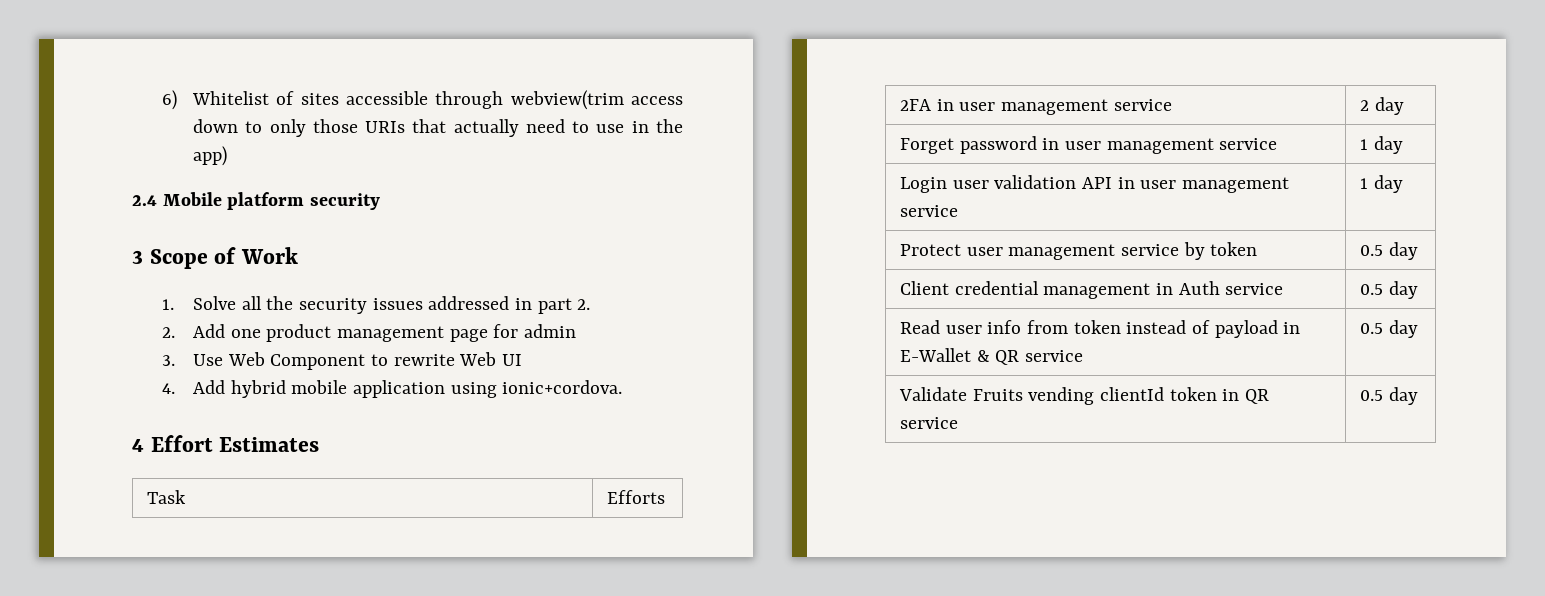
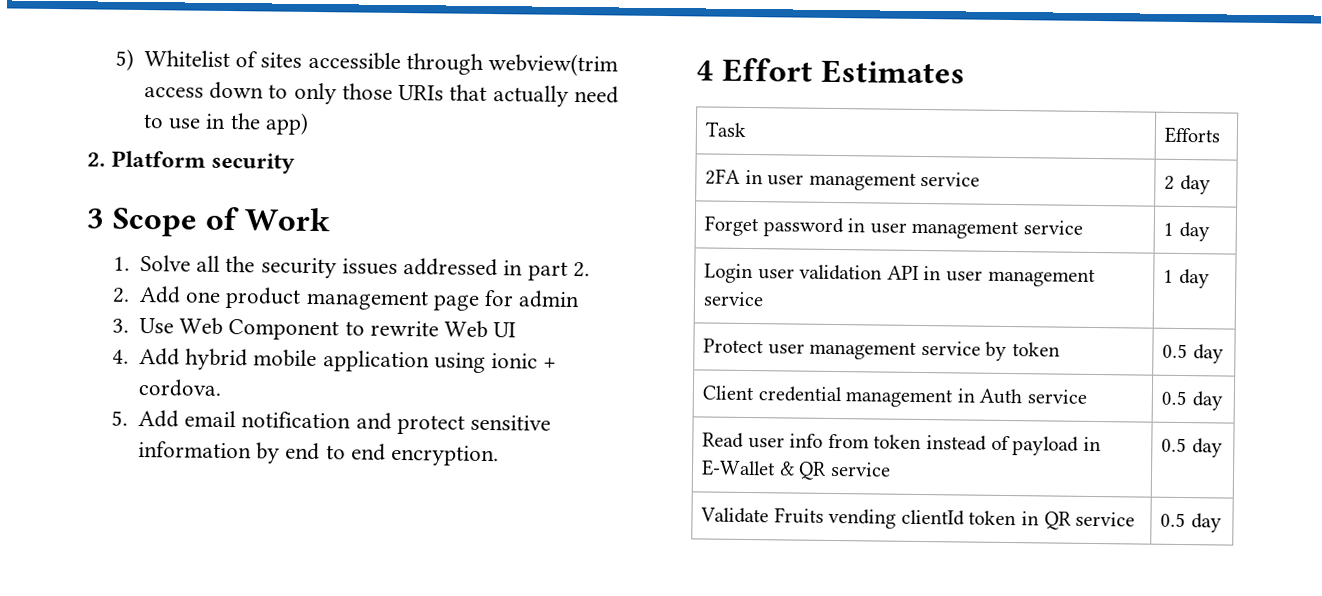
- 6) Whitelist of sites accessible through webview(trim access down to only those URIs that actually need to use in the app)
+ 5) Whitelist of sites accessible through webview(trim access down to only those URIs that actually need to use in the app)
- 2.4 Mobile platform security
+ 2. Platform security
- 4. Add hybrid mobile application using ionic+cordova.
+ 4. Add hybrid mobile application using ionic + cordova.
+ 5. Add email notification and protect sensitive information by end to end encryption.

